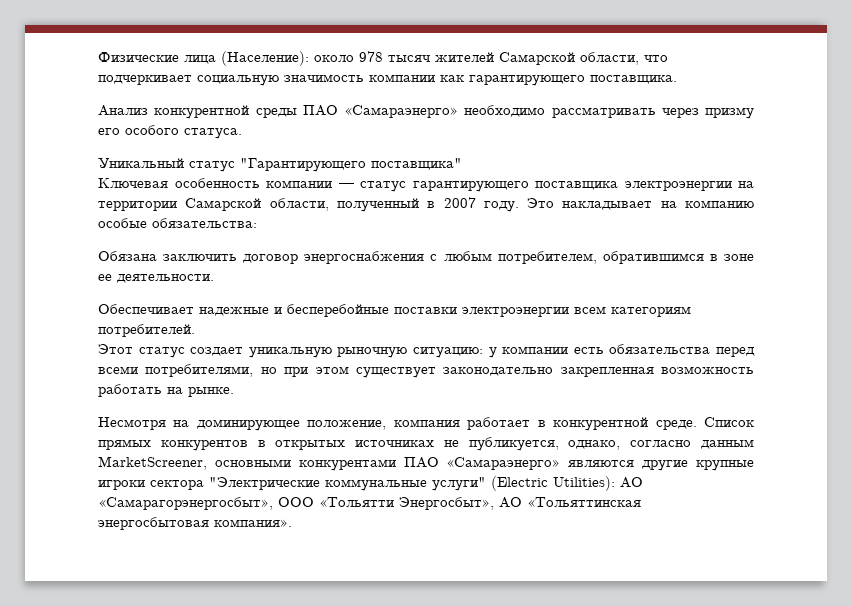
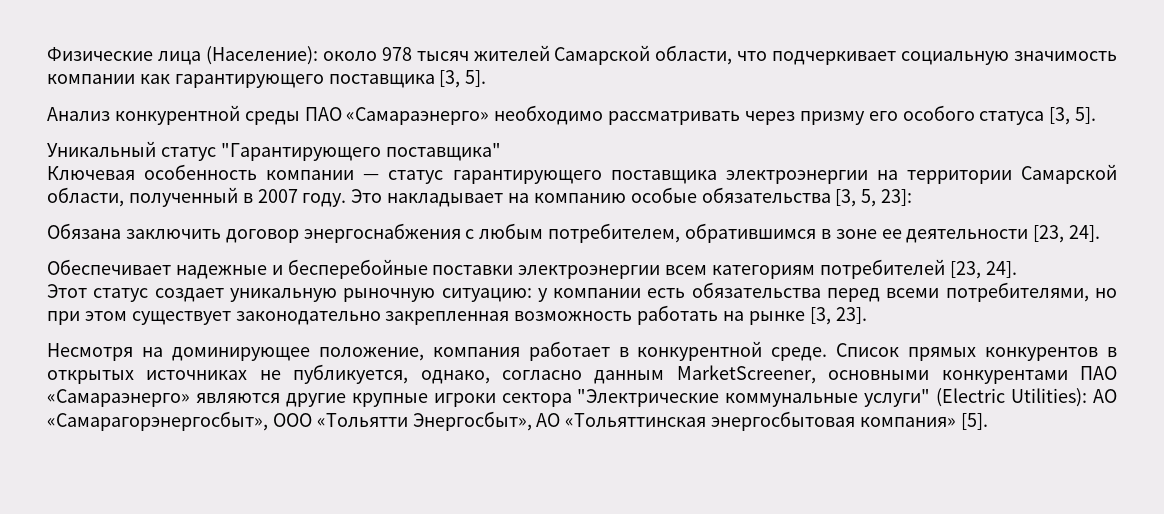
- Физические лица (Население): около 978 тысяч жителей Самарской области, что подчеркивает социальную значимость компании как гарантирующего поставщика.
+ Физические лица (Население): около 978 тысяч жителей Самарской области, что подчеркивает социальную значимость компании как гарантирующего поставщика [3, 5].
- Анализ конкурентной среды ПАО «Самараэнерго» необходимо рассматривать через призму его особого статуса.
+ Анализ конкурентной среды ПАО «Самараэнерго» необходимо рассматривать через призму его особого статуса [3, 5].
- Это накладывает на компанию особые обязательства:
+ Это накладывает на компанию особые обязательства [3, 5, 23]:
- Обязана заключить договор энергоснабжения с любым потребителем, обратившимся в зоне ее деятельности.
+ Обязана заключить договор энергоснабжения с любым потребителем, обратившимся в зоне ее деятельности [23, 24].
- Обеспечивает надежные и бесперебойные поставки электроэнергии всем категориям потребителей.
+ Обеспечивает надежные и бесперебойные поставки электроэнергии всем категориям потребителей [23, 24].
- Этот статус создает уникальную рыночную ситуацию: у компании есть обязательства перед всеми потребителями, но при этом существует законодательно закрепленная возможность работать на рынке.
+ Этот статус создает уникальную рыночную ситуацию: у компании есть обязательства перед всеми потребителями, но при этом существует законодательно закрепленная возможность работать на рынке [3, 23].
- Список прямых конкурентов в открытых источниках не публикуется, однако, согласно данным MarketScreener, основными конкурентами ПАО «Самараэнерго» являются другие крупные игроки сектора "Электрические коммунальные услуги" (Electric Utilities): АО «Самарагорэнергосбыт», ООО «Тольятти Энергосбыт», АО «Тольяттинская энергосбытовая компания».
+ Список прямых конкурентов в открытых источниках не публикуется, однако, согласно данным MarketScreener, основными конкурентами ПАО «Самараэнерго» являются другие крупные игроки сектора "Электрические коммунальные услуги" (Electric Utilities): АО «Самарагорэнергосбыт», ООО «Тольятти Энергосбыт», АО «Тольяттинская энергосбытовая компания» [5].

